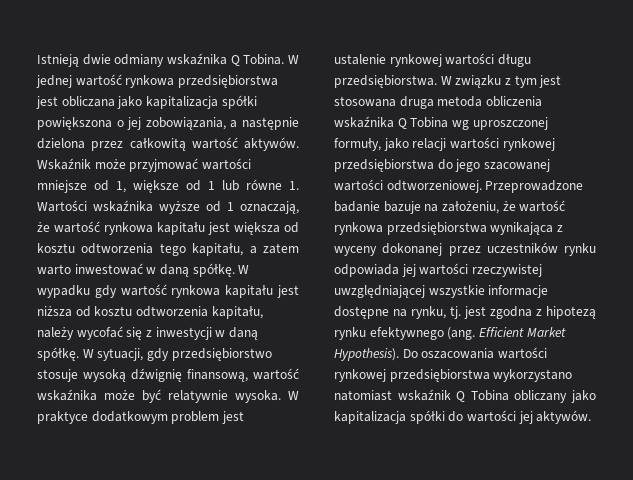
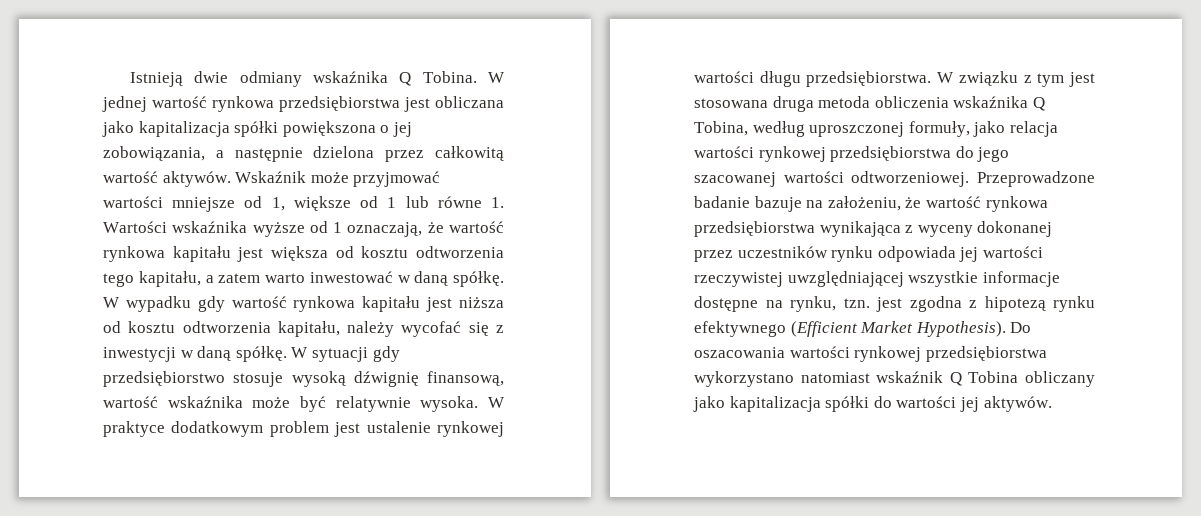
- W sytuacji, gdy przedsiębiorstwo stosuje wysoką dźwignię finansową, wartość wskaźnika może być relatywnie wysoka.
+ W sytuacji gdy przedsiębiorstwo stosuje wysoką dźwignię finansową, wartość wskaźnika może być relatywnie wysoka.
- W związku z tym jest stosowana druga metoda obliczenia wskaźnika Q Tobina wg uproszczonej formuły, jako relacji wartości rynkowej przedsiębiorstwa do jego szacowanej wartości odtworzeniowej.
+ W związku z tym jest stosowana druga metoda obliczenia wskaźnika Q Tobina, według uproszczonej formuły, jako relacja wartości rynkowej przedsiębiorstwa do jego szacowanej wartości odtworzeniowej.
- Przeprowadzone badanie bazuje na założeniu, że wartość rynkowa przedsiębiorstwa wynikająca z wyceny dokonanej przez uczestników rynku odpowiada jej wartości rzeczywistej uwzględniającej wszystkie informacje dostępne na rynku, tj. jest zgodna z hipotezą rynku efektywnego (ang. Efficient Market Hypothesis).
+ Przeprowadzone badanie bazuje na założeniu, że wartość rynkowa przedsiębiorstwa wynikająca z wyceny dokonanej przez uczestników rynku odpowiada jej wartości rzeczywistej uwzględniającej wszystkie informacje dostępne na rynku, tzn. jest zgodna z hipotezą rynku efektywnego (Efficient Market Hypothesis).

